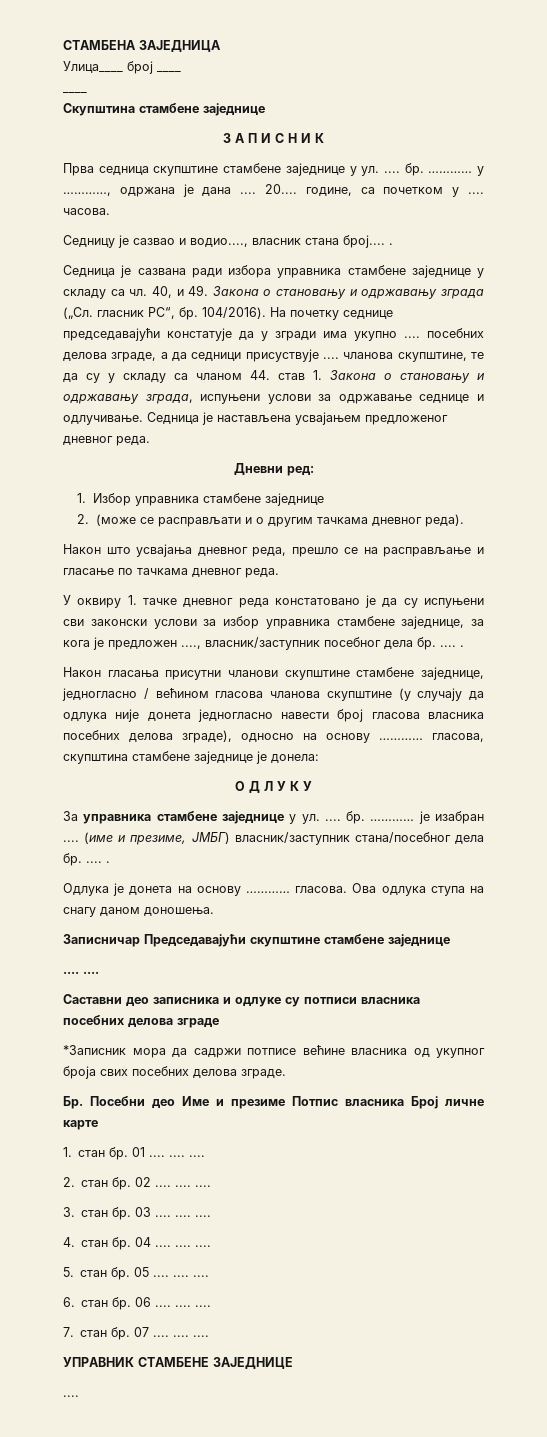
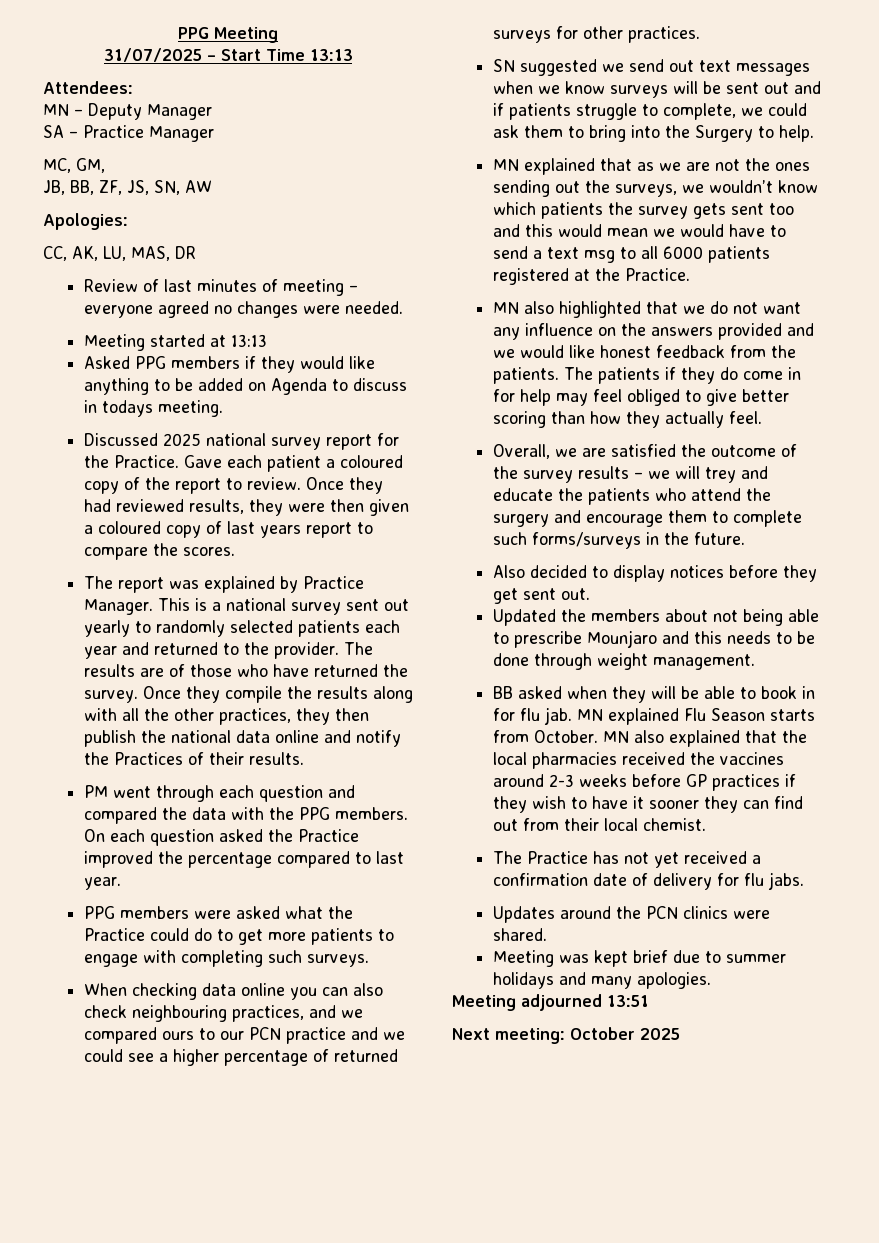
- СТАМБЕНА ЗАЈЕДНИЦА
- Улица____ број ____
- ____
- Скупштина стамбене заједнице
- З А П И С Н И К
- Прва седница скупштине стамбене заједнице у ул. .... бр. ………… у …………, одржана је дана .... 20.... године, са почетком у .... часова.
- Седницу је сазвао и водио...., власник стана број.... .
- Седница је сазвана ради избора управника стамбене заједнице у складу са чл. 40, и 49. Закона о становању и одржавању зграда („Сл. гласник РС“, бр. 104/2016). На почетку седнице председавајући констатује да у згради има укупно .... посебних делова зграде, а да седници присуствује .... чланова скупштине, те да су у складу са чланом 44. став 1. Закона о становању и одржавању зграда, испуњени услови за одржавање седнице и одлучивање. Седница је настављена усвајањем предложеног дневног реда.
- Дневни ред:
- 1. Избор управника стамбене заједнице
- 2. (може се расправљати и о другим тачкама дневног реда).
- Након што усвајања дневног реда, прешло се на расправљање и гласање по тачкама дневног реда.
- У оквиру 1. тачке дневног реда констатовано је да су испуњени сви законски услови за избор управника стамбене заједнице, за кога је предложен ...., власник/заступник посебног дела бр. .... .
- Након гласања присутни чланови скупштине стамбене заједнице, једногласно / већином гласова чланова скупштине (у случају да одлука није донета једногласно навести број гласова власника посебних делова зграде), односно на основу ………… гласова, скупштина стамбене заједнице је донела:
- О Д Л У К У
- За управника стамбене заједнице у ул. .... бр. ………… је изабран .... (име и презиме, ЈМБГ) власник/заступник стана/посебног дела бр. .... .
- Одлука је донета на основу ………… гласова. Ова одлука ступа на снагу даном доношења.
- Записничар Председавајући скупштине стамбене заједнице
- .... ....
- Саставни део записника и одлуке су потписи власника посебних делова зграде
- *Записник мора да садржи потписе већине власника од укупног броја свих посебних делова зграде.
- Бр. Посебни део Име и презиме Потпис власника Број личне карте
- 1. стан бр. 01 .... .... ....
- 2. стан бр. 02 .... .... ....
- 3. стан бр. 03 .... .... ....
- 4. стан бр. 04 .... .... ....
- 5. стан бр. 05 .... .... ....
- 6. стан бр. 06 .... .... ....
- 7. стан бр. 07 .... .... ....
- УПРАВНИК СТАМБЕНЕ ЗАЈЕДНИЦЕ
- ....
+ PPG Meeting
+ 31/07/2025 – Start Time 13:13
+ Attendees:
+ MN – Deputy Manager
+ SA – Practice Manager
+ MC, GM,
+ JB, BB, ZF, JS, SN, AW
+ Apologies:
+ CC, AK, LU, MAS, DR
+ Review of last minutes of meeting – everyone agreed no changes were needed.
+ Meeting started at 13:13
+ Asked PPG members if they would like anything to be added on Agenda to discuss in todays meeting.
+ Discussed 2025 national survey report for the Practice. Gave each patient a coloured copy of the report to review. Once they had reviewed results, they were then given a coloured copy of last years report to compare the scores.
+ The report was explained by Practice Manager. This is a national survey sent out yearly to randomly selected patients each year and returned to the provider. The results are of those who have returned the survey. Once they compile the results along with all the other practices, they then publish the national data online and notify the Practices of their results.
+ PM went through each question and compared the data with the PPG members. On each question asked the Practice improved the percentage compared to last year.
+ PPG members were asked what the Practice could do to get more patients to engage with completing such surveys.
+ When checking data online you can also check neighbouring practices, and we compared ours to our PCN practice and we could see a higher percentage of returned surveys for other practices.
+ SN suggested we send out text messages when we know surveys will be sent out and if patients struggle to complete, we could ask them to bring into the Surgery to help.
+ MN explained that as we are not the ones sending out the surveys, we wouldn’t know which patients the survey gets sent too and this would mean we would have to send a text msg to all 6000 patients registered at the Practice.
+ MN also highlighted that we do not want any influence on the answers provided and we would like honest feedback from the patients. The patients if they do come in for help may feel obliged to give better scoring than how they actually feel.
+ Overall, we are satisfied the outcome of the survey results – we will trey and educate the patients who attend the surgery and encourage them to complete such forms/surveys in the future.
+ Also decided to display notices before they get sent out.
+ Updated the members about not being able to prescribe Mounjaro and this needs to be done through weight management.
+ BB asked when they will be able to book in for flu jab. MN explained Flu Season starts from October. MN also explained that the local pharmacies received the vaccines around 2-3 weeks before GP practices if they wish to have it sooner they can find out from their local chemist.
+ The Practice has not yet received a confirmation date of delivery for flu jabs.
+ Updates around the PCN clinics were shared.
+ Meeting was kept brief due to summer holidays and many apologies.
+ Meeting adjourned 13:51
+ Next meeting: October 2025

